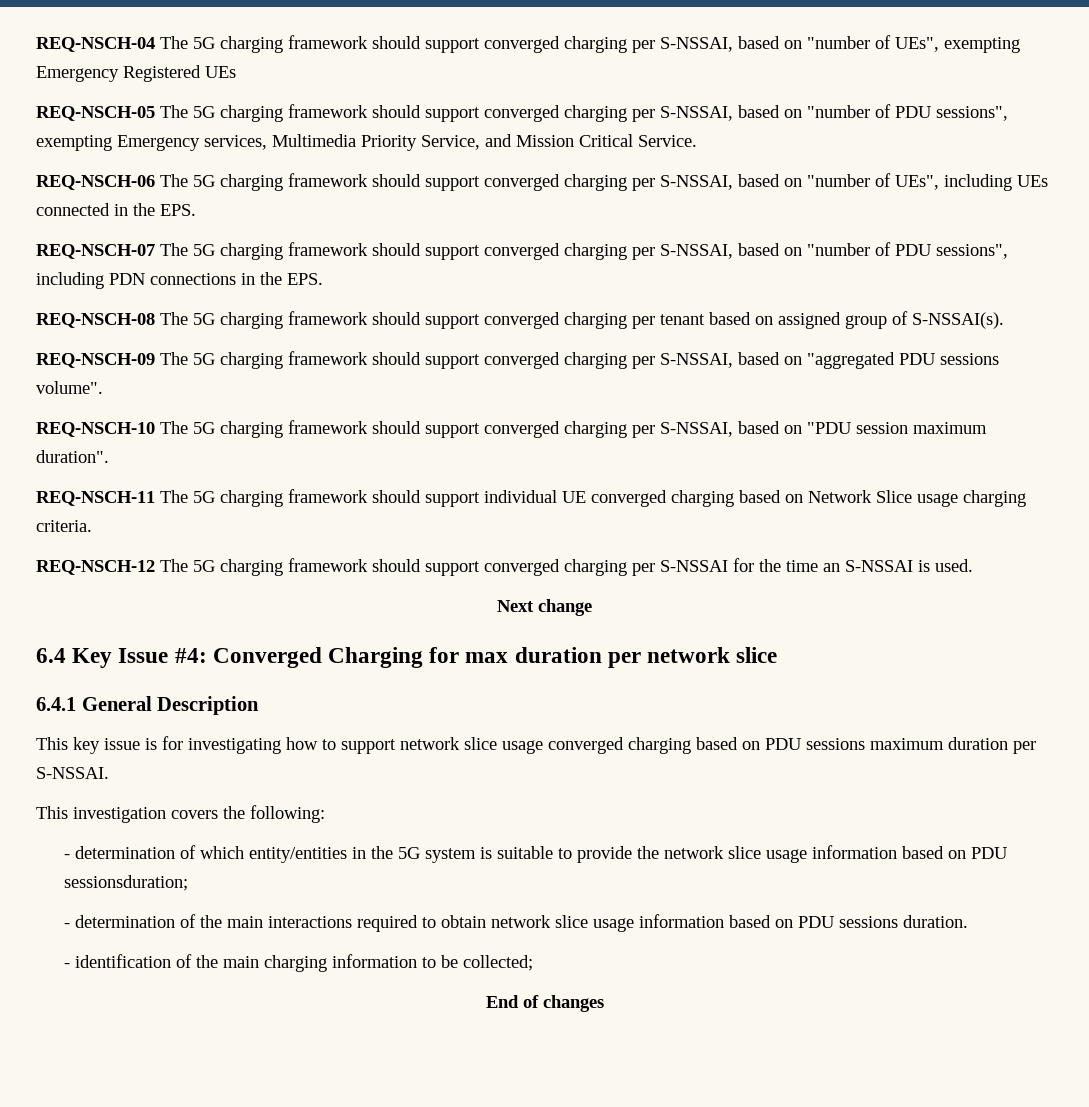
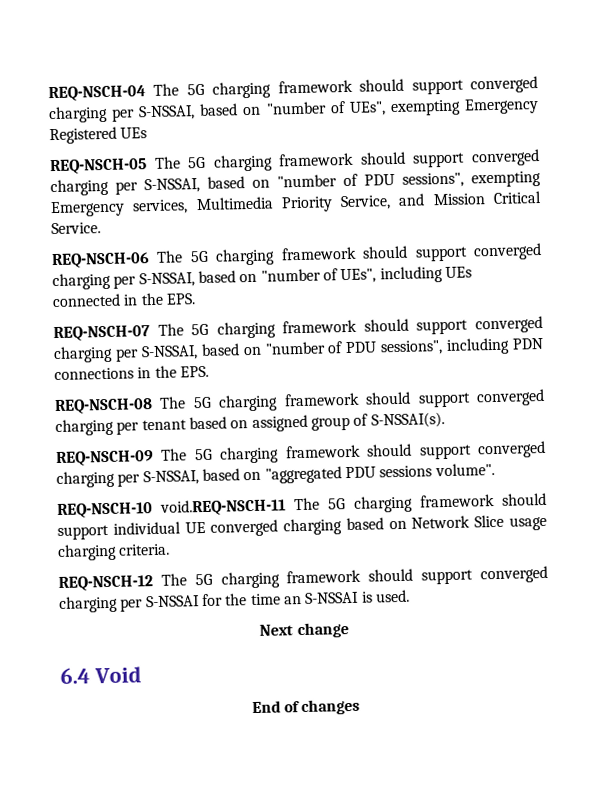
- REQ-NSCH-10 The 5G charging framework should support converged charging per S-NSSAI, based on "PDU session maximum duration".
- REQ-NSCH-11 The 5G charging framework should support individual UE converged charging based on Network Slice usage charging criteria.
+ REQ-NSCH-10 void.REQ-NSCH-11 The 5G charging framework should support individual UE converged charging based on Network Slice usage charging criteria.
- 6.4 Key Issue #4: Converged Charging for max duration per network slice
- 6.4.1 General Description
- This key issue is for investigating how to support network slice usage converged charging based on PDU sessions maximum duration per S-NSSAI.
- This investigation covers the following:
- - determination of which entity/entities in the 5G system is suitable to provide the network slice usage information based on PDU sessionsduration;
- - determination of the main interactions required to obtain network slice usage information based on PDU sessions duration.
- - identification of the main charging information to be collected;
+ 6.4 Void

